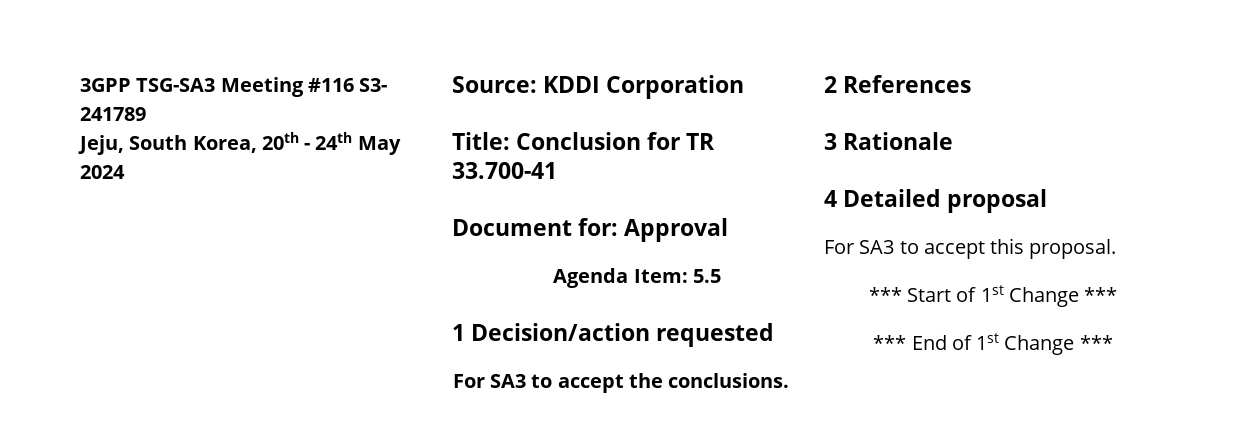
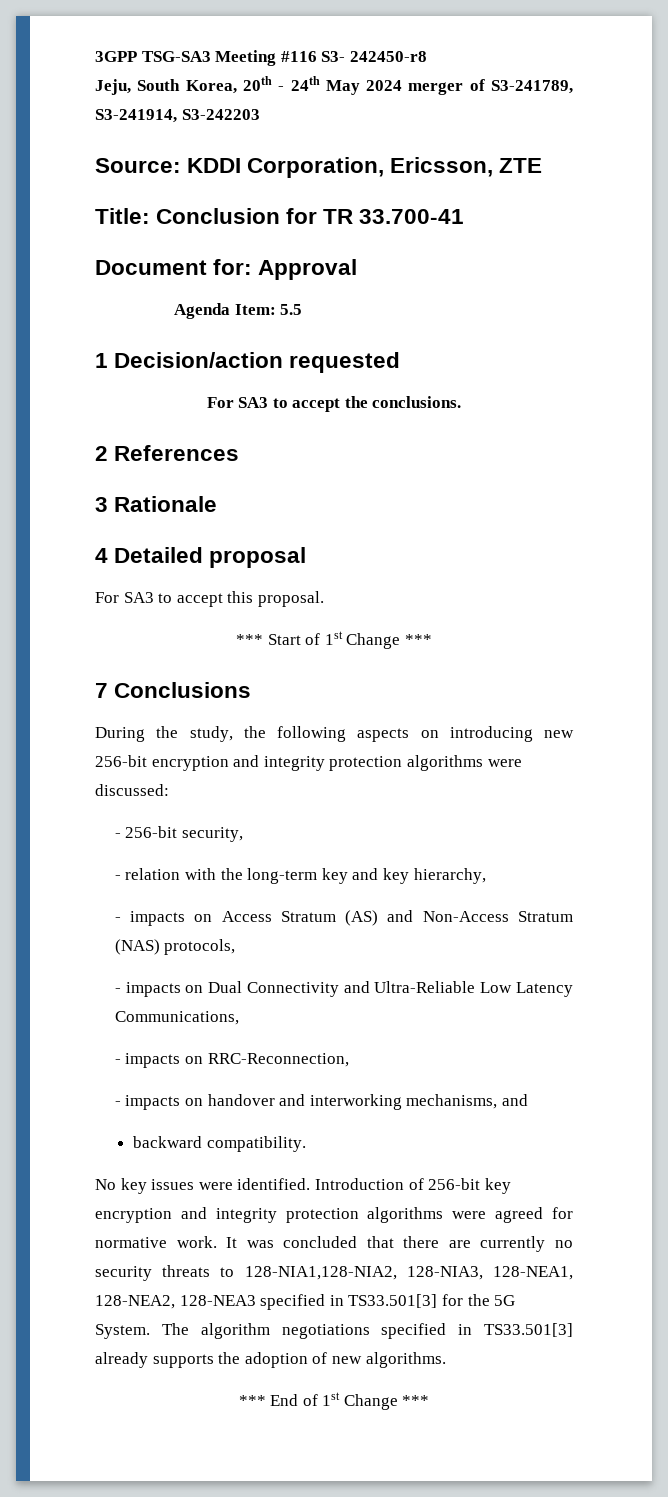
- 3GPP TSG-SA3 Meeting #116 S3- 241789
+ 3GPP TSG-SA3 Meeting #116 S3- 242450-r8
- Jeju, South Korea, 20th - 24th May 2024
+ Jeju, South Korea, 20th - 24th May 2024 merger of S3-241789, S3-241914, S3-242203
- Source: KDDI Corporation
+ Source: KDDI Corporation, Ericsson, ZTE
+ 7 Conclusions
+ During the study, the following aspects on introducing new 256-bit encryption and integrity protection algorithms were discussed:
+ - 256-bit security,
+ - relation with the long-term key and key hierarchy,
+ - impacts on Access Stratum (AS) and Non-Access Stratum (NAS) protocols,
+ - impacts on Dual Connectivity and Ultra-Reliable Low Latency Communications,
+ - impacts on RRC-Reconnection,
+ - impacts on handover and interworking mechanisms, and
+ backward compatibility.
+ No key issues were identified. Introduction of 256-bit key encryption and integrity protection algorithms were agreed for normative work. It was concluded that there are currently no security threats to 128-NIA1,128-NIA2, 128-NIA3, 128-NEA1, 128-NEA2, 128-NEA3 specified in TS33.501[3] for the 5G System. The algorithm negotiations specified in TS33.501[3] already supports the adoption of new algorithms.

